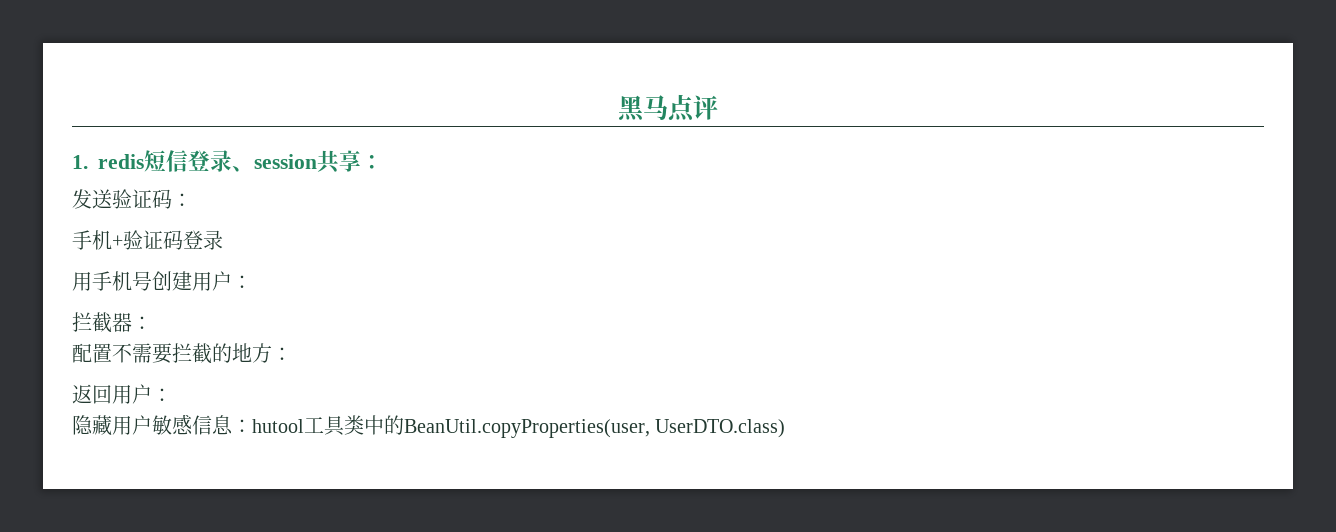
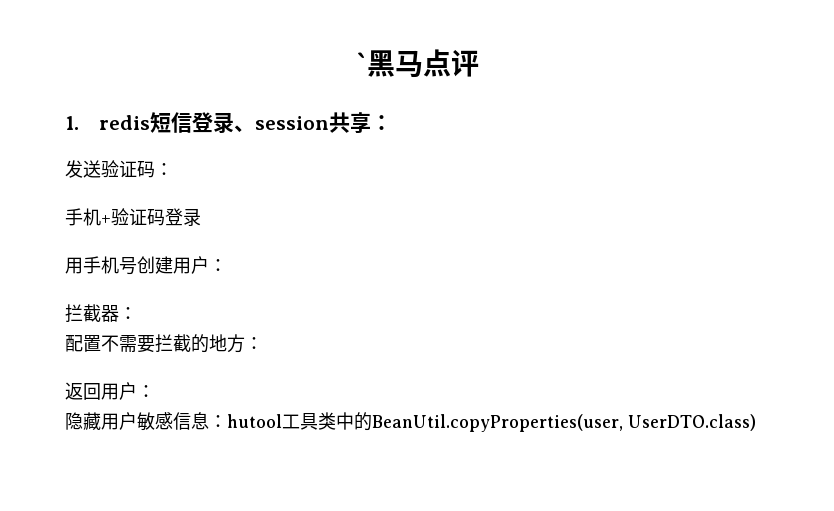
- 黑马点评
+ `黑马点评

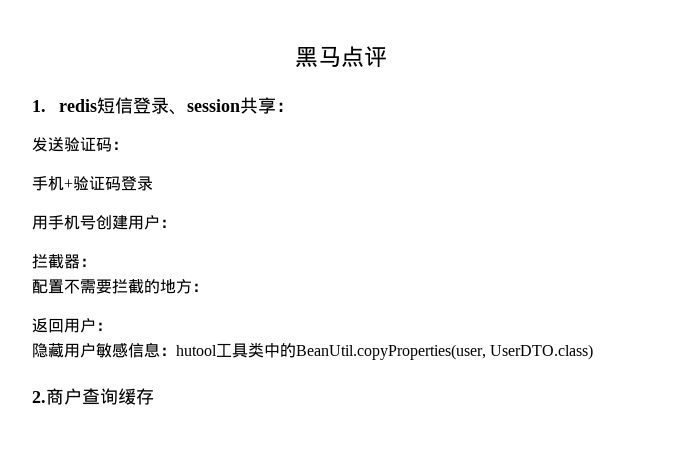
- `黑马点评
+ 黑马点评
+ 2.商户查询缓存

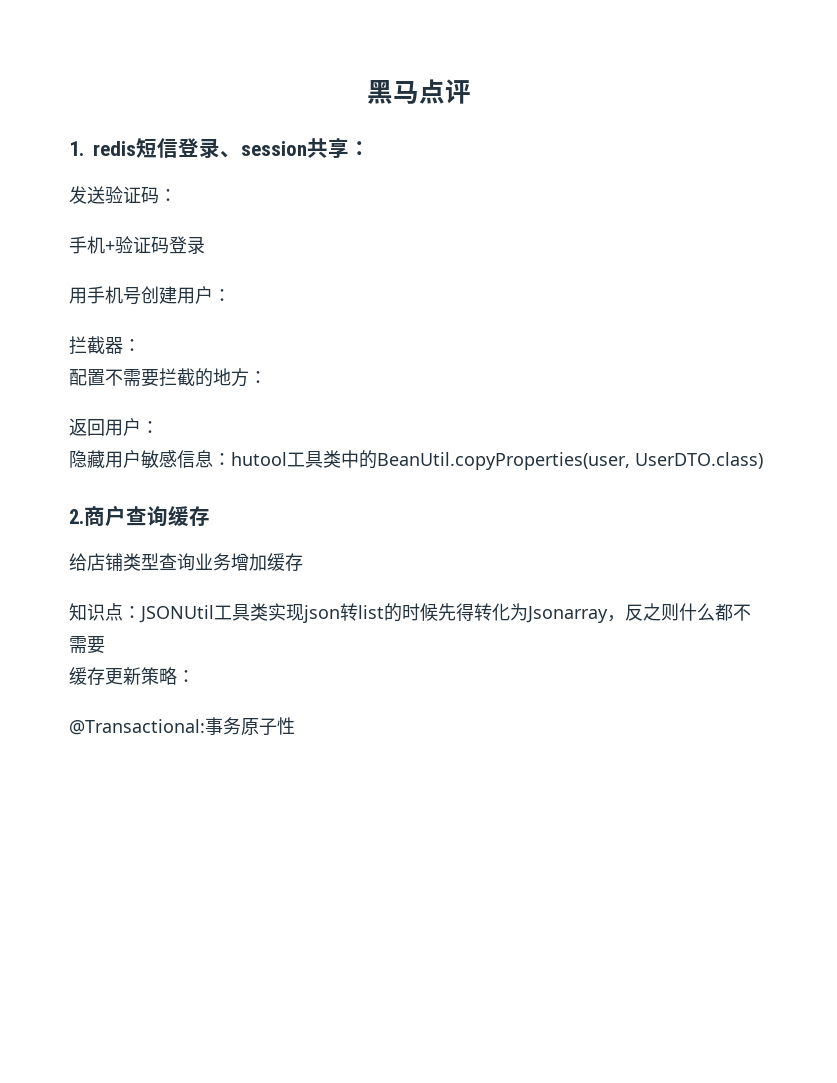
+ 给店铺类型查询业务增加缓存
+ 知识点：JSONUtil工具类实现json转list的时候先得转化为Jsonarray，反之则什么都不需要
+ 缓存更新策略：
+ @Transactional:事务原子性

